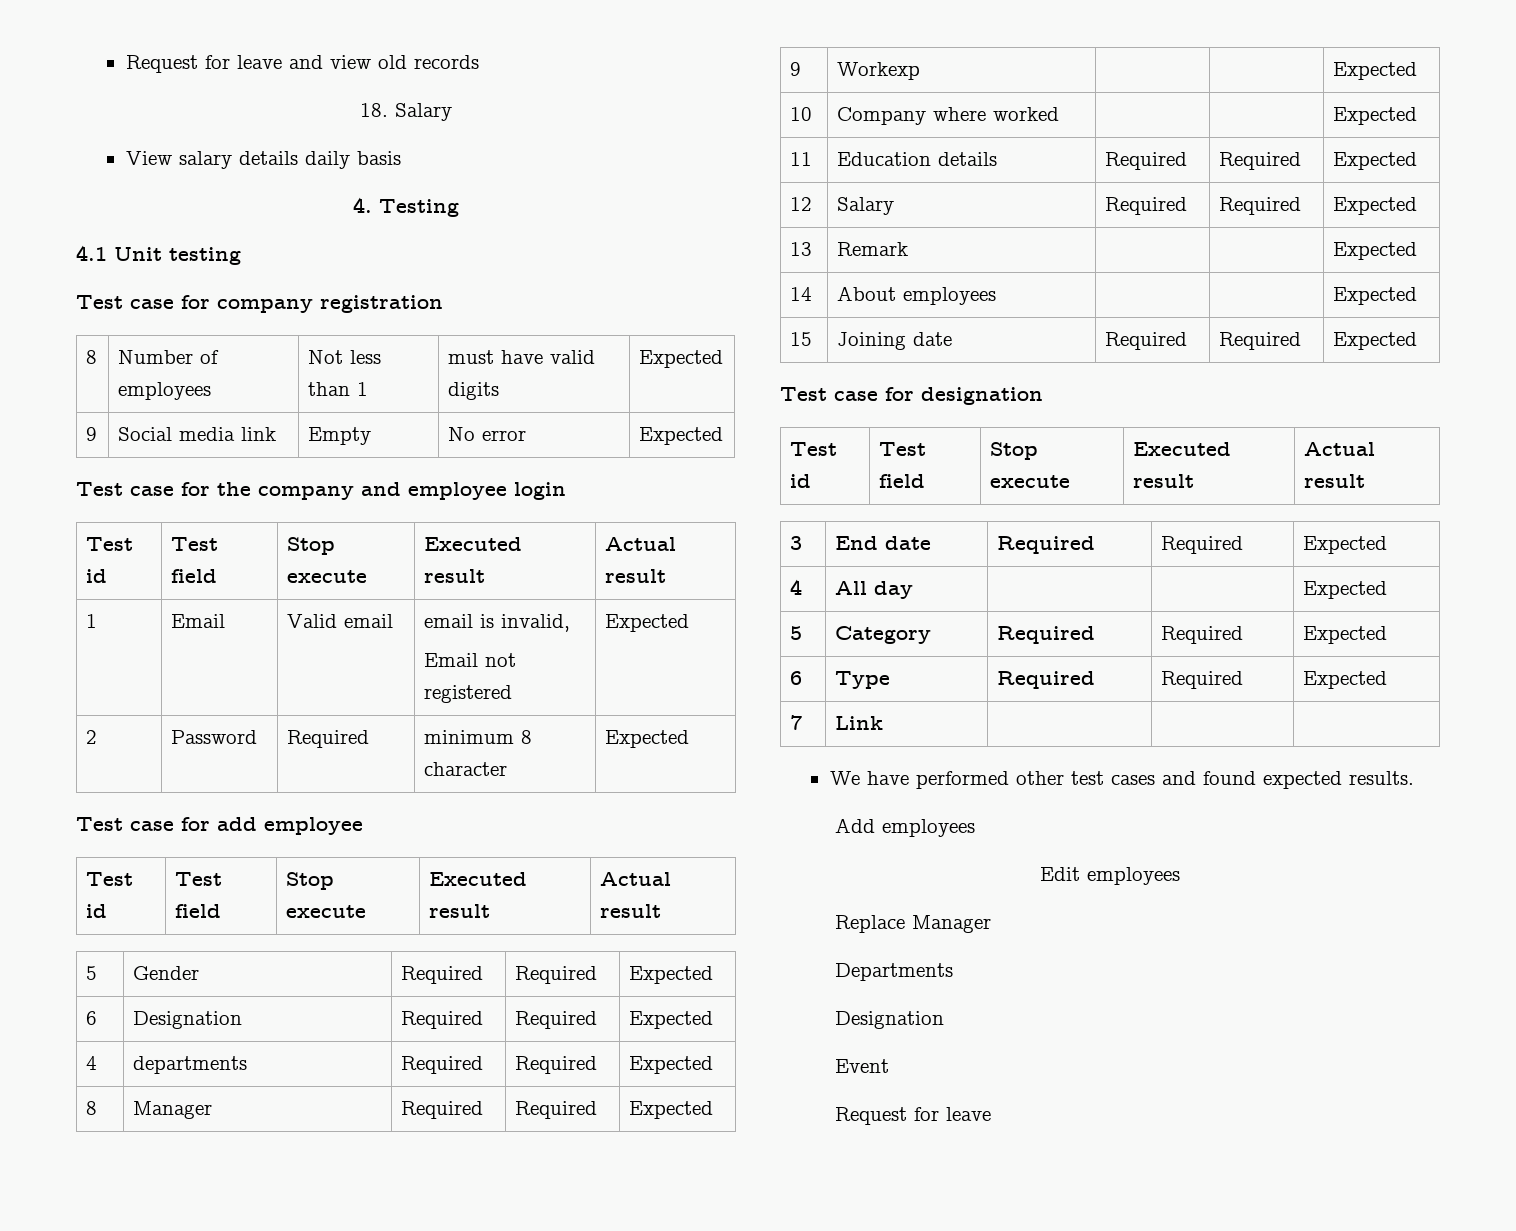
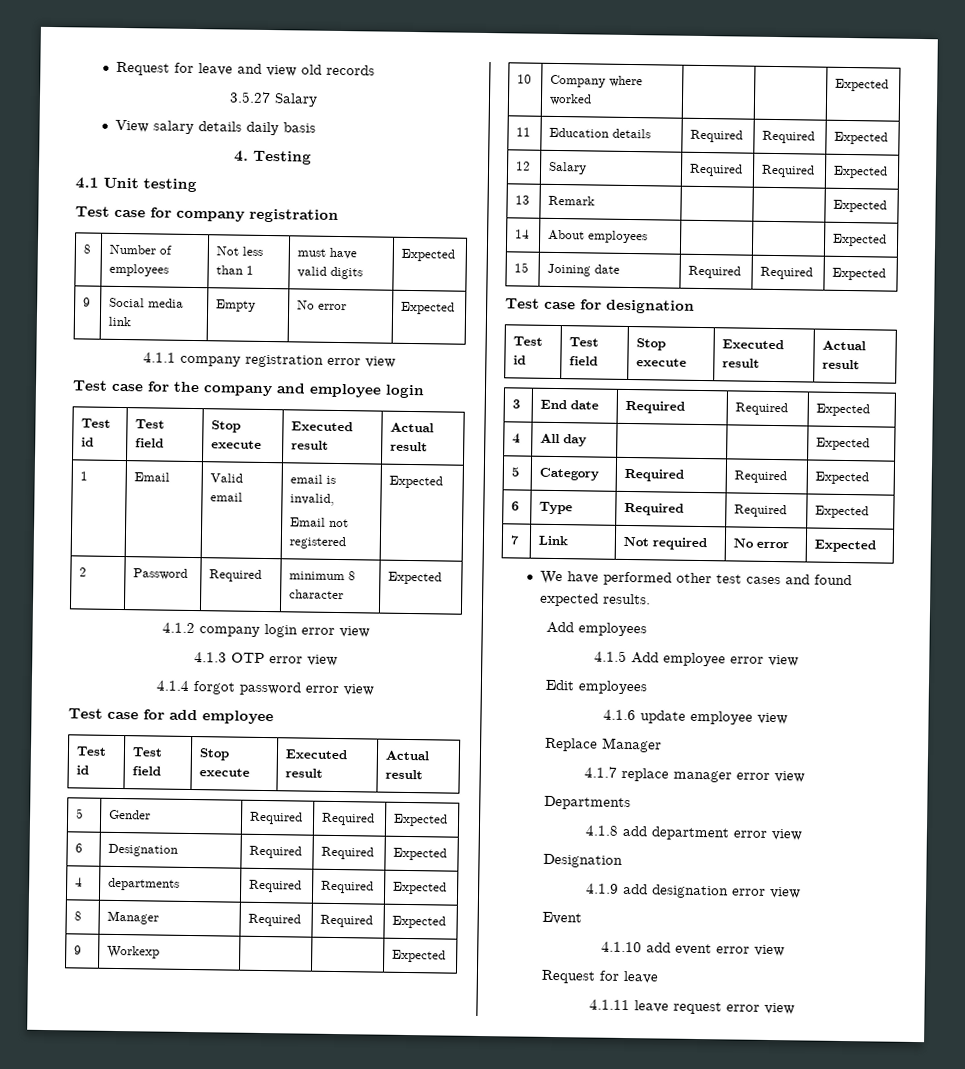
- 18. Salary
+ 3.5.27 Salary
+ 4.1.1 company registration error view
+ 4.1.2 company login error view
+ 4.1.3 OTP error view
+ 4.1.4 forgot password error view
- 7 | Link | | |
+ 7 | Link | Not required | No error | Expected
+ 4.1.5 Add employee error view
  Edit employees
+ 4.1.6 update employee view
  Replace Manager
+ 4.1.7 replace manager error view
  Departments
+ 4.1.8 add department error view
  Designation
+ 4.1.9 add designation error view
  Event
+ 4.1.10 add event error view
  Request for leave
+ 4.1.11 leave request error view

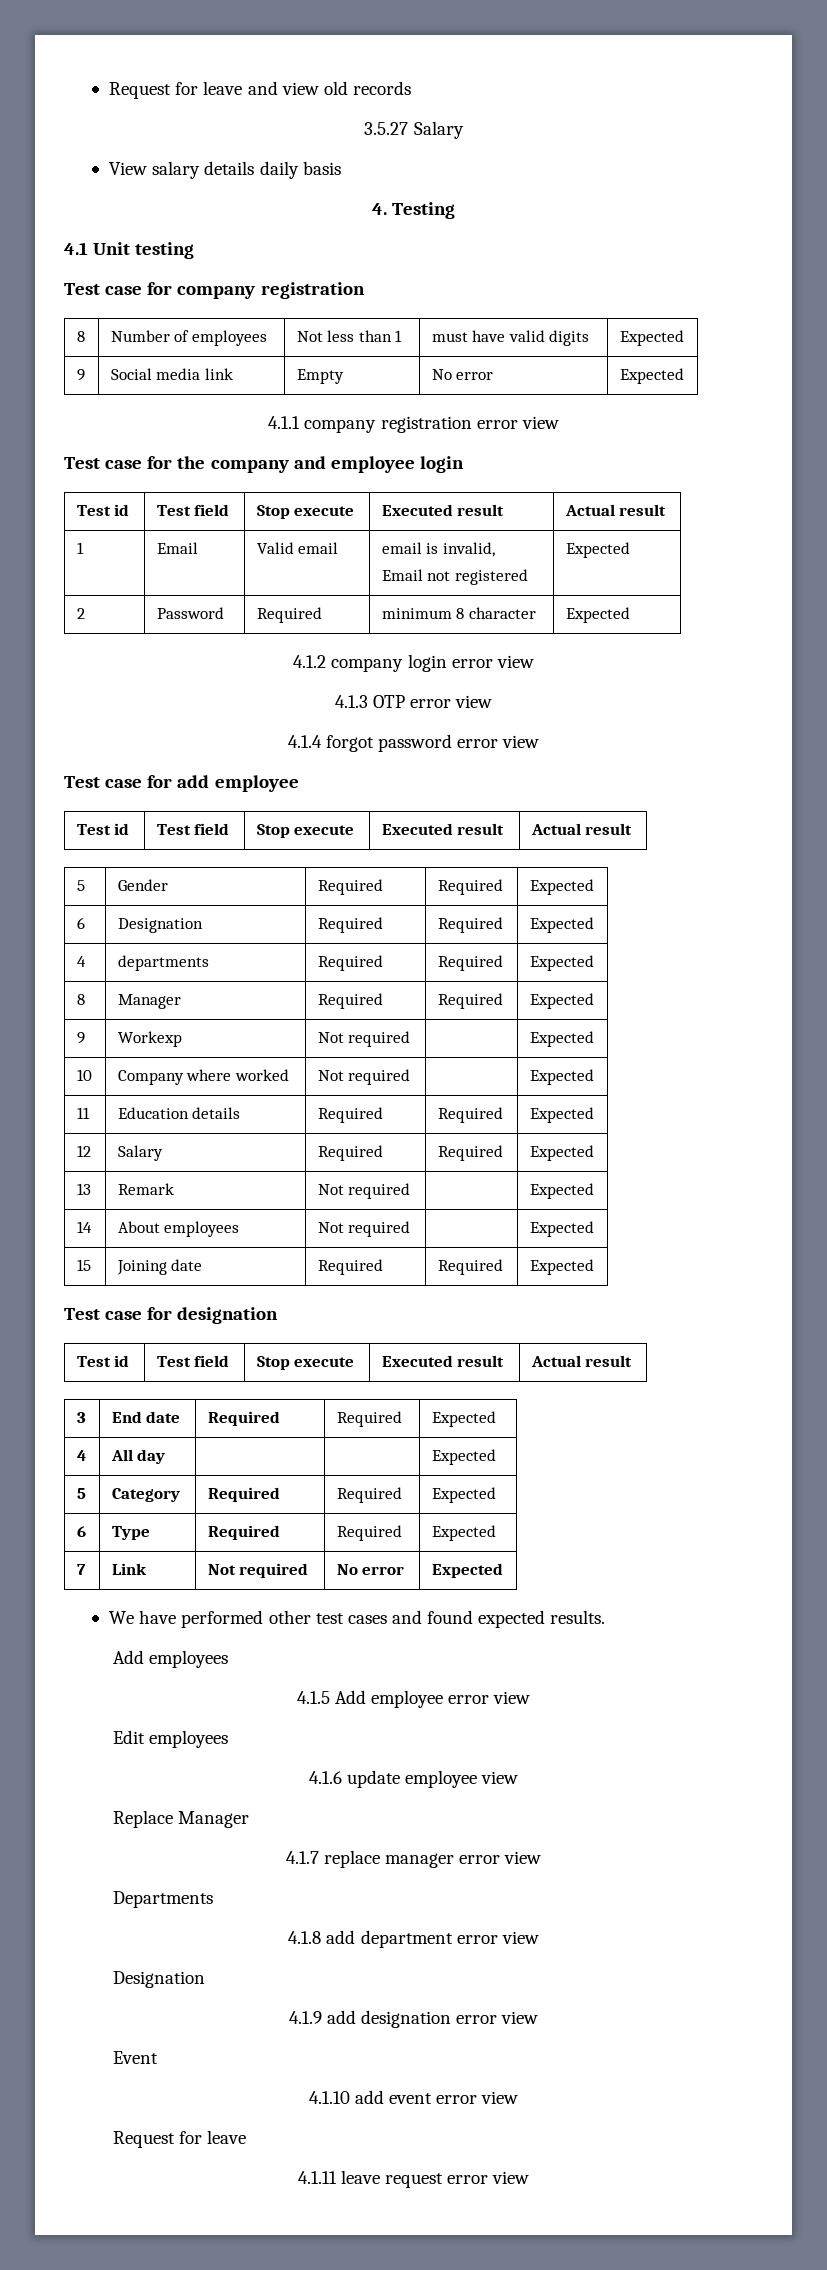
- 9 | Workexp | | | Expected
+ 9 | Workexp | Not required | | Expected
- 10 | Company where worked | | | Expected
+ 10 | Company where worked | Not required | | Expected
- 13 | Remark | | | Expected
+ 13 | Remark | Not required | | Expected
- 14 | About employees | | | Expected
+ 14 | About employees | Not required | | Expected

